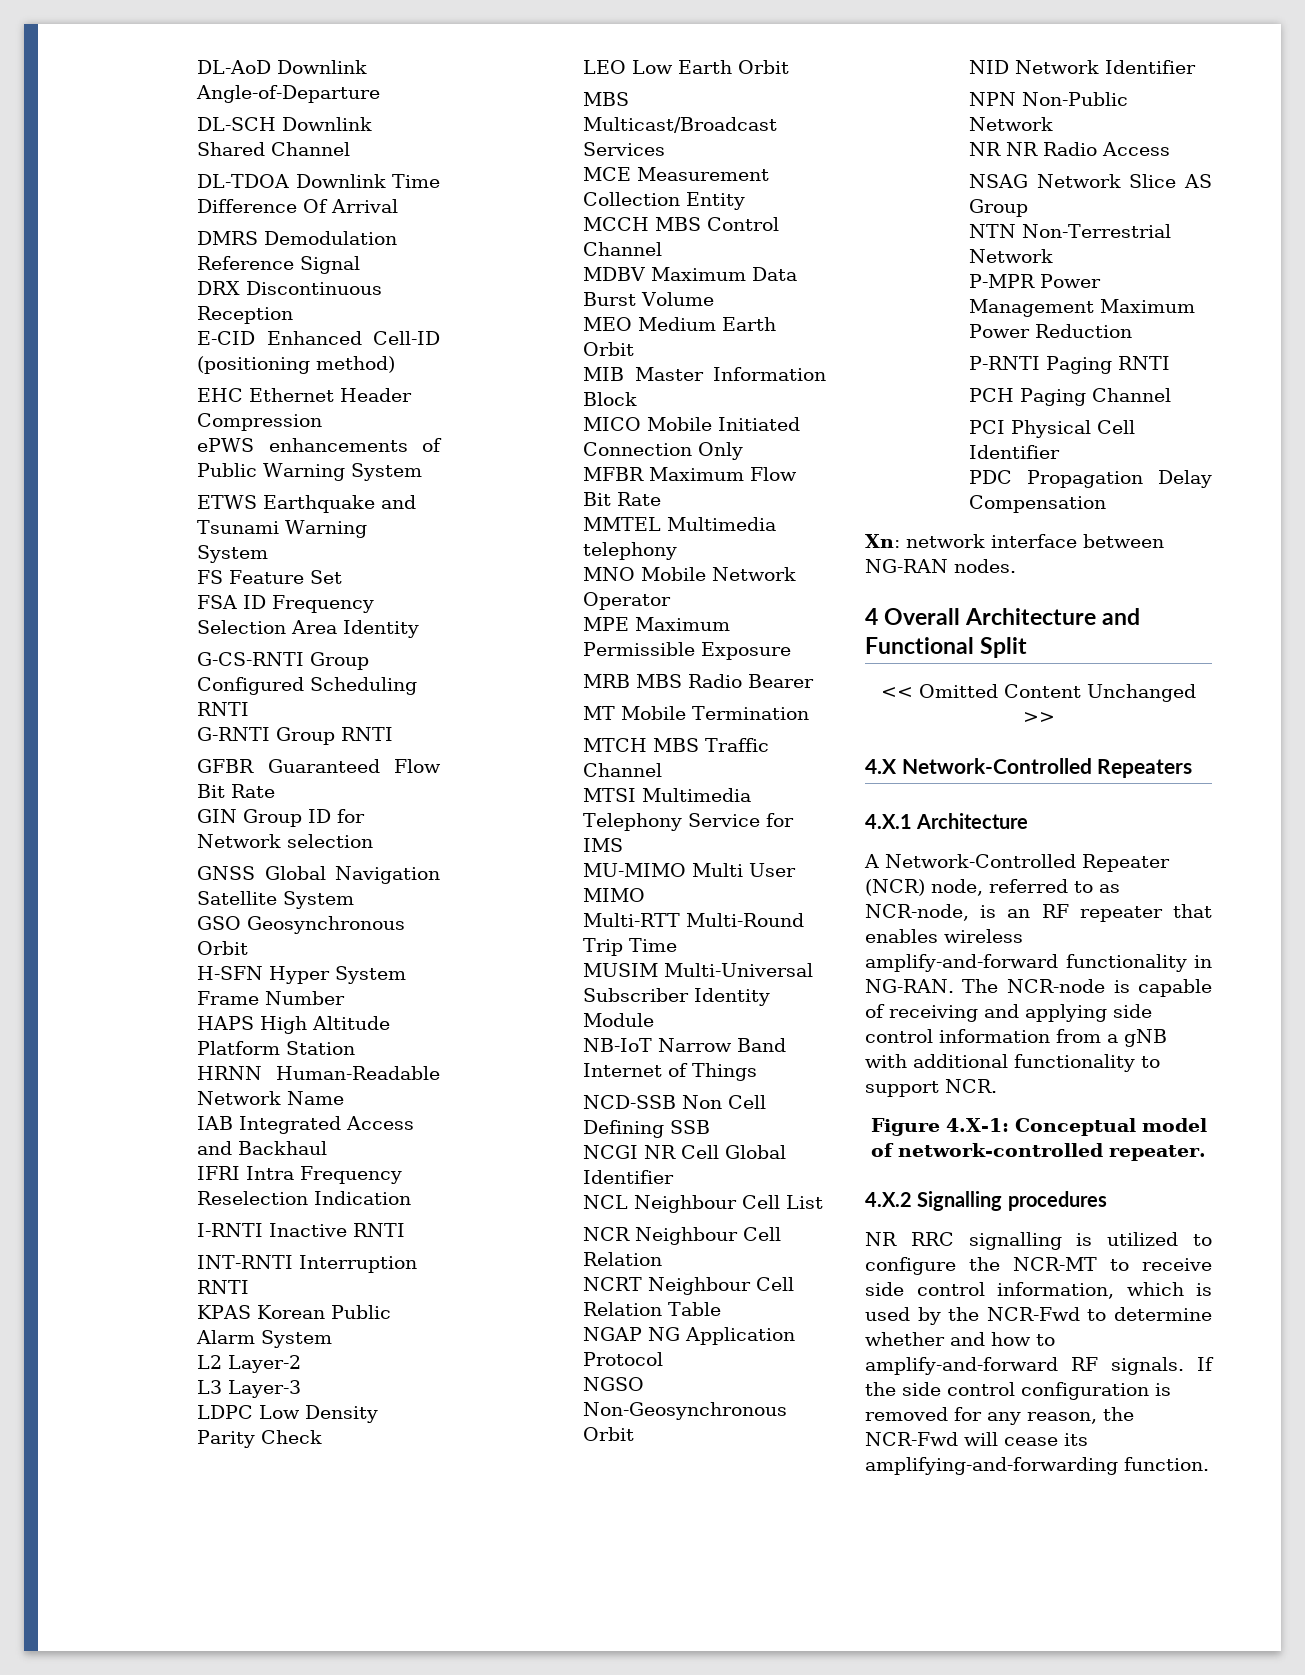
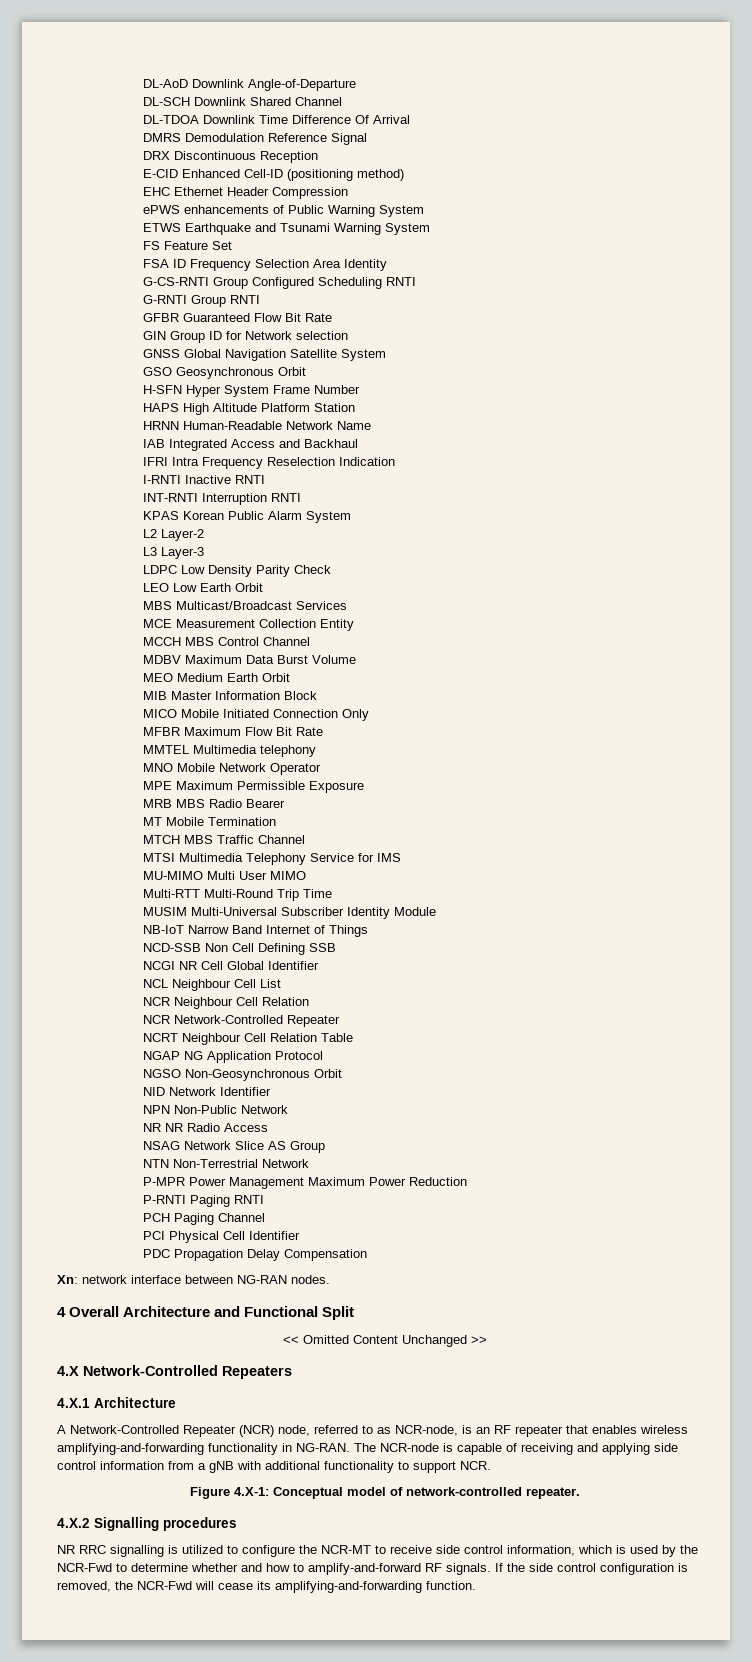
+ NCR Network-Controlled Repeater
- A Network-Controlled Repeater (NCR) node, referred to as NCR-node, is an RF repeater that enables wireless amplify-and-forward functionality in NG-RAN.
+ A Network-Controlled Repeater (NCR) node, referred to as NCR-node, is an RF repeater that enables wireless amplifying-and-forwarding functionality in NG-RAN.
- If the side control configuration is removed for any reason, the NCR-Fwd will cease its amplifying-and-forwarding function.
+ If the side control configuration is removed, the NCR-Fwd will cease its amplifying-and-forwarding function.

